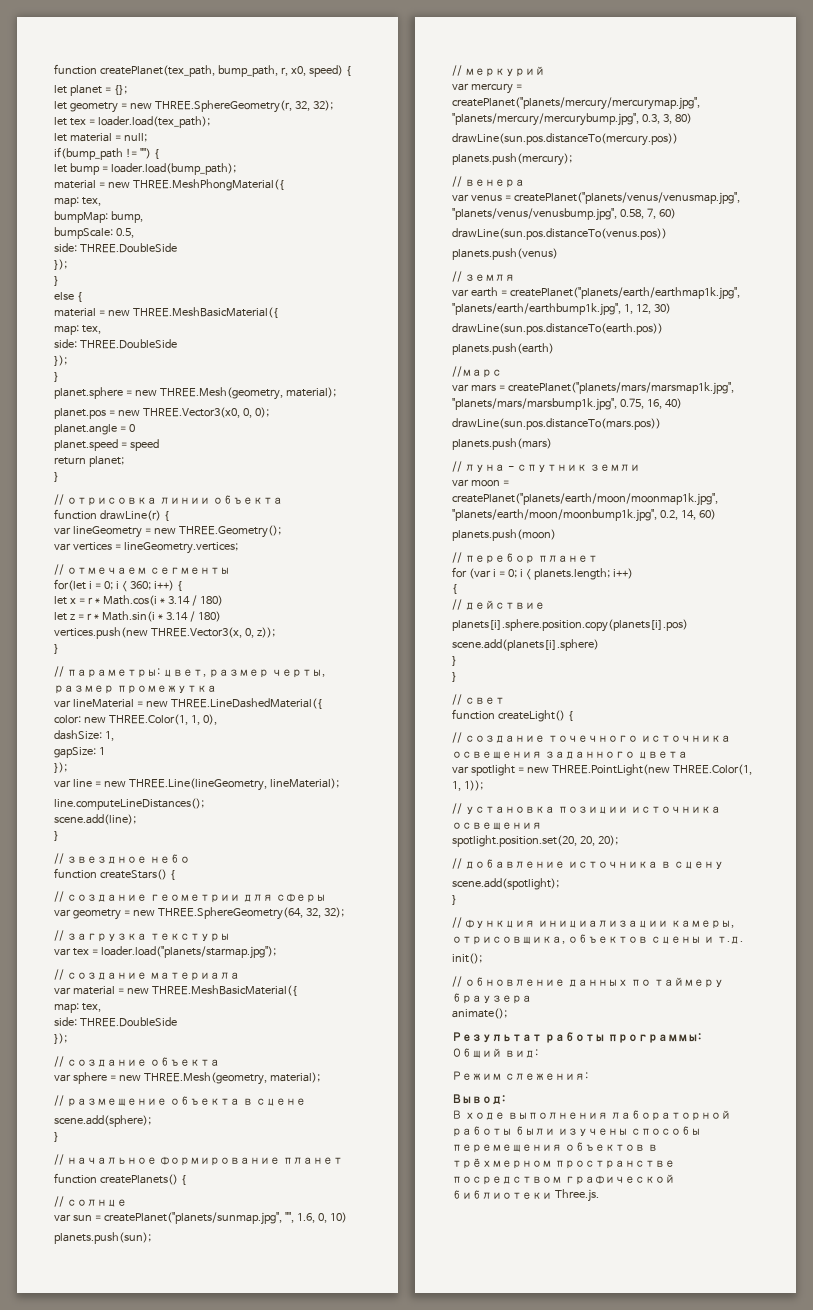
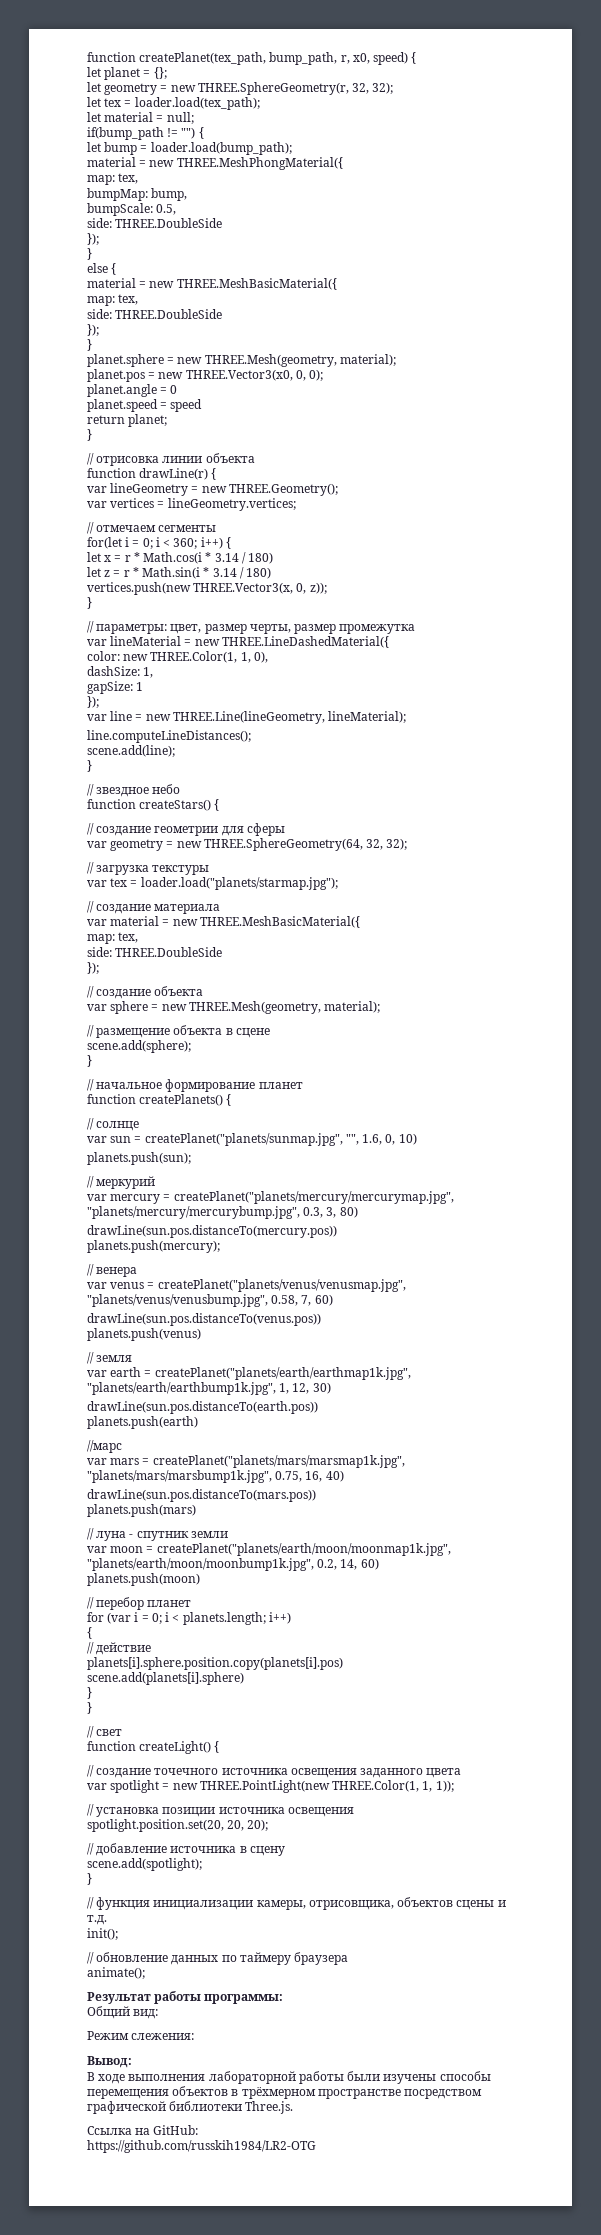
+ Ссылка на GitHub:
+ https://github.com/russkih1984/LR2-OTG

